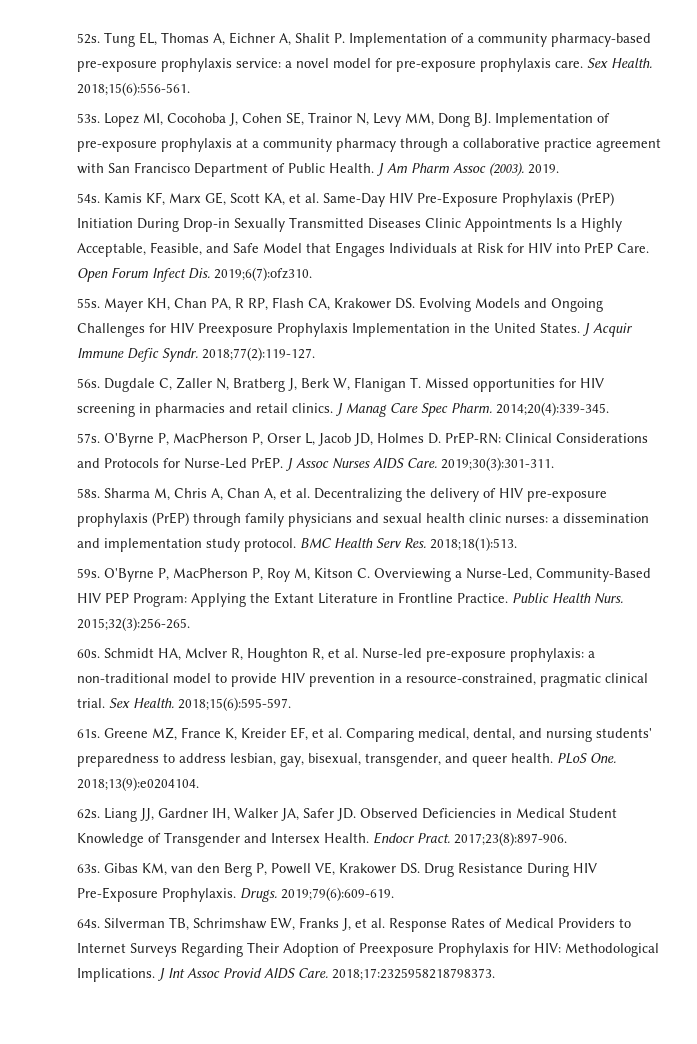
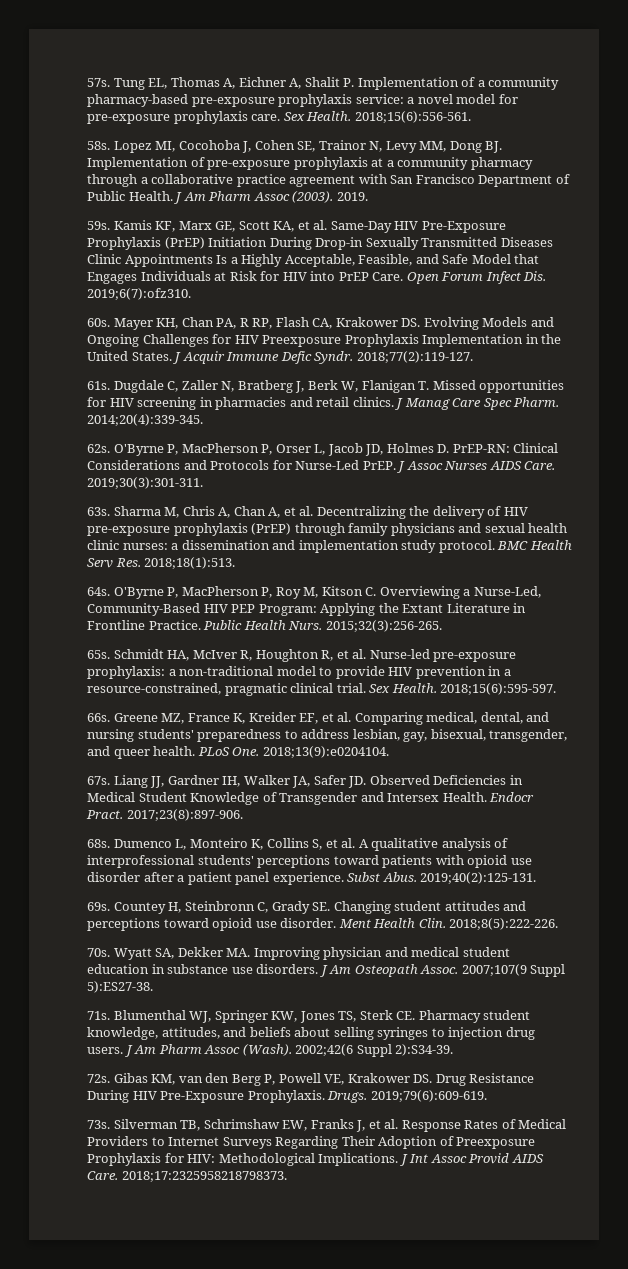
- 52s.
+ 57s.
- 53s.
+ 58s.
- 54s.
+ 59s.
- 55s.
+ 60s.
- 56s.
+ 61s.
- 57s.
+ 62s.
- 58s.
+ 63s.
- 59s.
+ 64s.
- 60s.
+ 65s.
- 61s.
+ 66s.
- 62s.
+ 67s.
- 63s.
+ 68s. Dumenco L, Monteiro K, Collins S, et al. A qualitative analysis of interprofessional students' perceptions toward patients with opioid use disorder after a patient panel experience. Subst Abus. 2019;40(2):125-131.
+ 69s. Countey H, Steinbronn C, Grady SE. Changing student attitudes and perceptions toward opioid use disorder. Ment Health Clin. 2018;8(5):222-226.
+ 70s. Wyatt SA, Dekker MA. Improving physician and medical student education in substance use disorders. J Am Osteopath Assoc. 2007;107(9 Suppl 5):ES27-38.
+ 71s. Blumenthal WJ, Springer KW, Jones TS, Sterk CE. Pharmacy student knowledge, attitudes, and beliefs about selling syringes to injection drug users. J Am Pharm Assoc (Wash). 2002;42(6 Suppl 2):S34-39.
+ 72s.
- 64s.
+ 73s.

